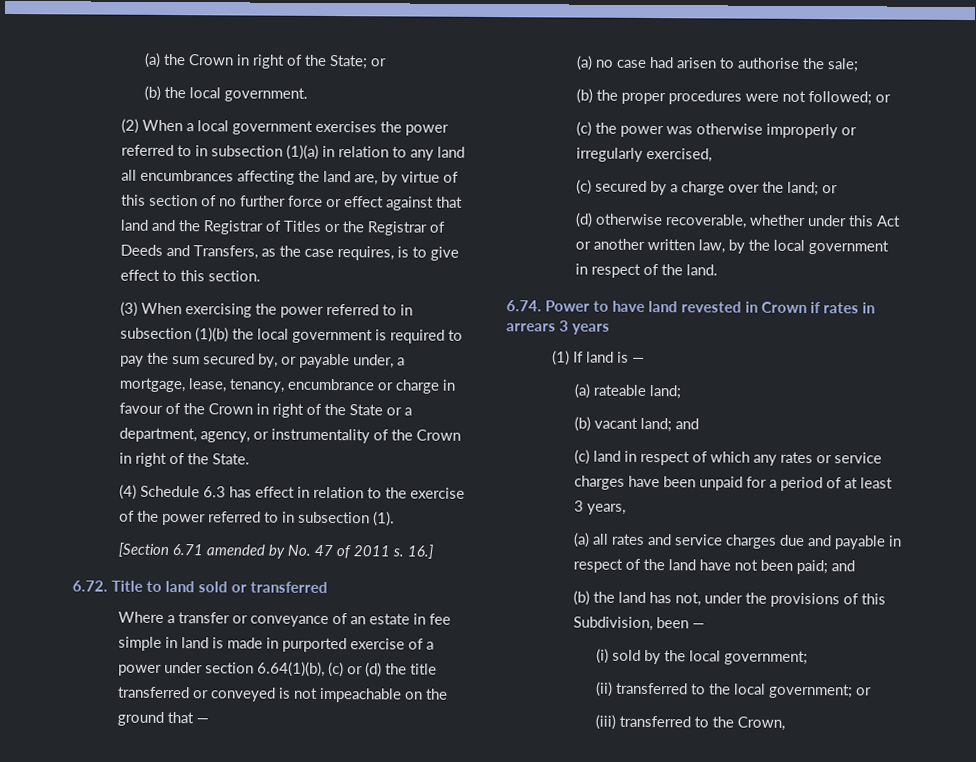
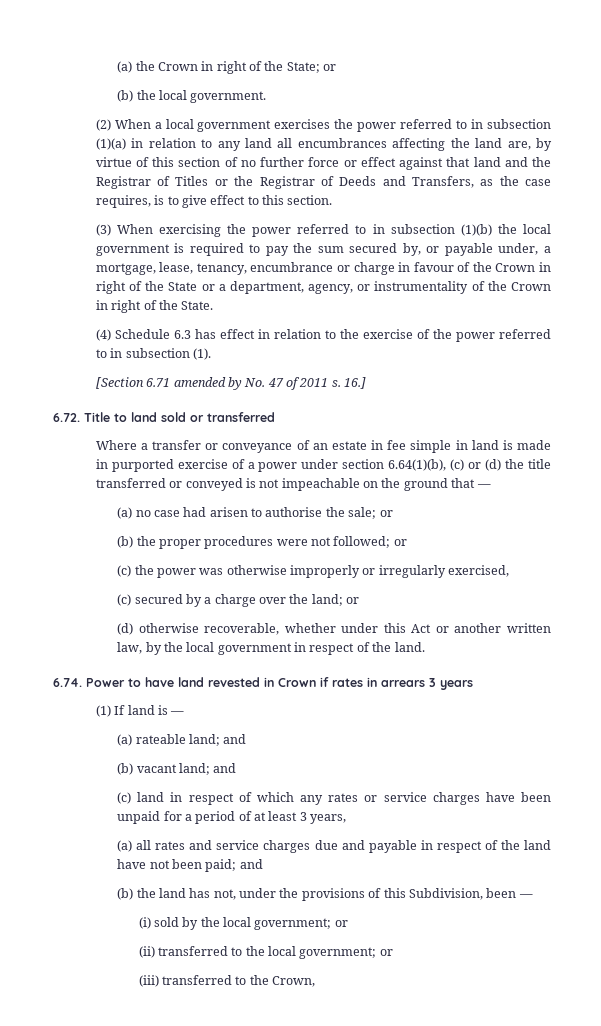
- (a) no case had arisen to authorise the sale;
+ (a) no case had arisen to authorise the sale; or
- (a) rateable land;
+ (a) rateable land; and
- (i) sold by the local government;
+ (i) sold by the local government; or

